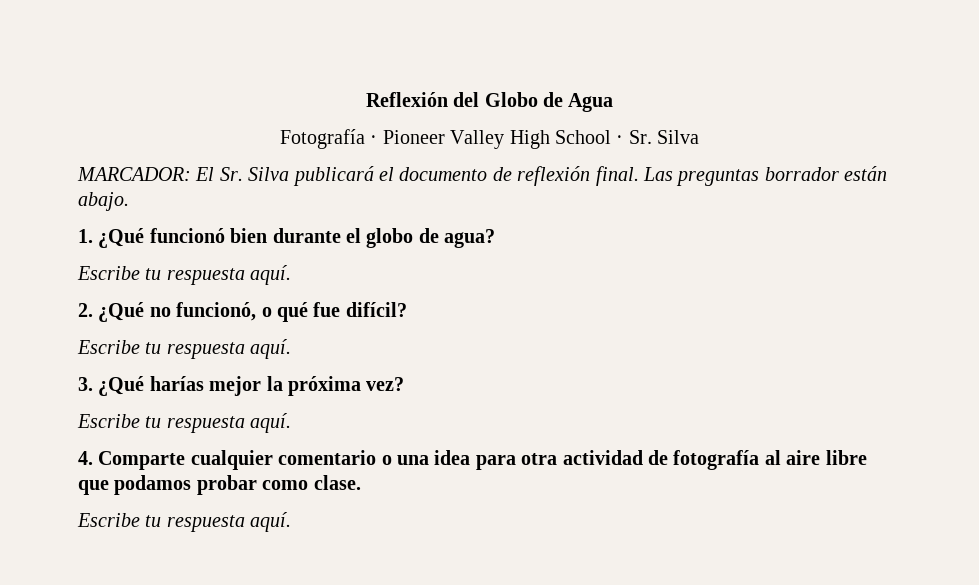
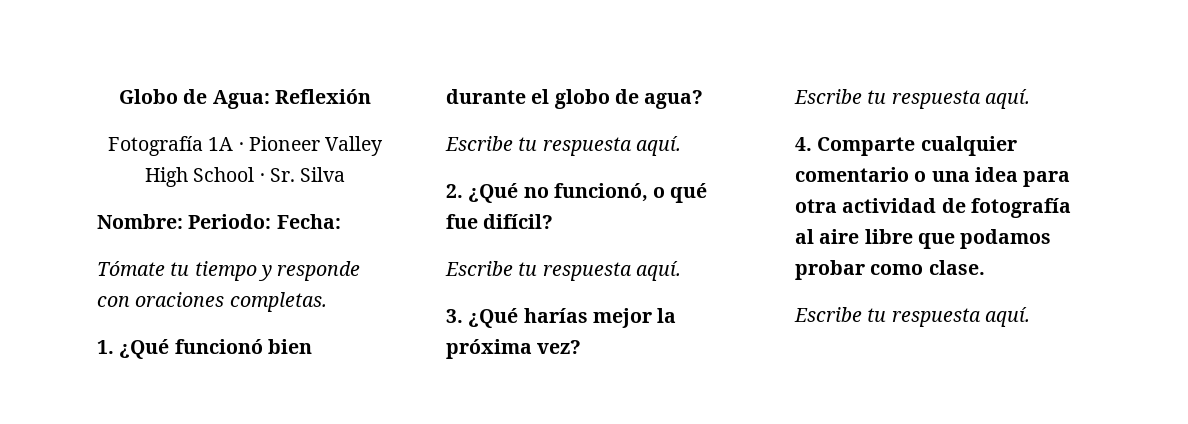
- Reflexión del Globo de Agua
+ Globo de Agua: Reflexión
- Fotografía · Pioneer Valley High School · Sr. Silva
+ Fotografía 1A · Pioneer Valley High School · Sr. Silva
- MARCADOR: El Sr. Silva publicará el documento de reflexión final. Las preguntas borrador están abajo.
+ Nombre: Periodo: Fecha:
+ Tómate tu tiempo y responde con oraciones completas.

